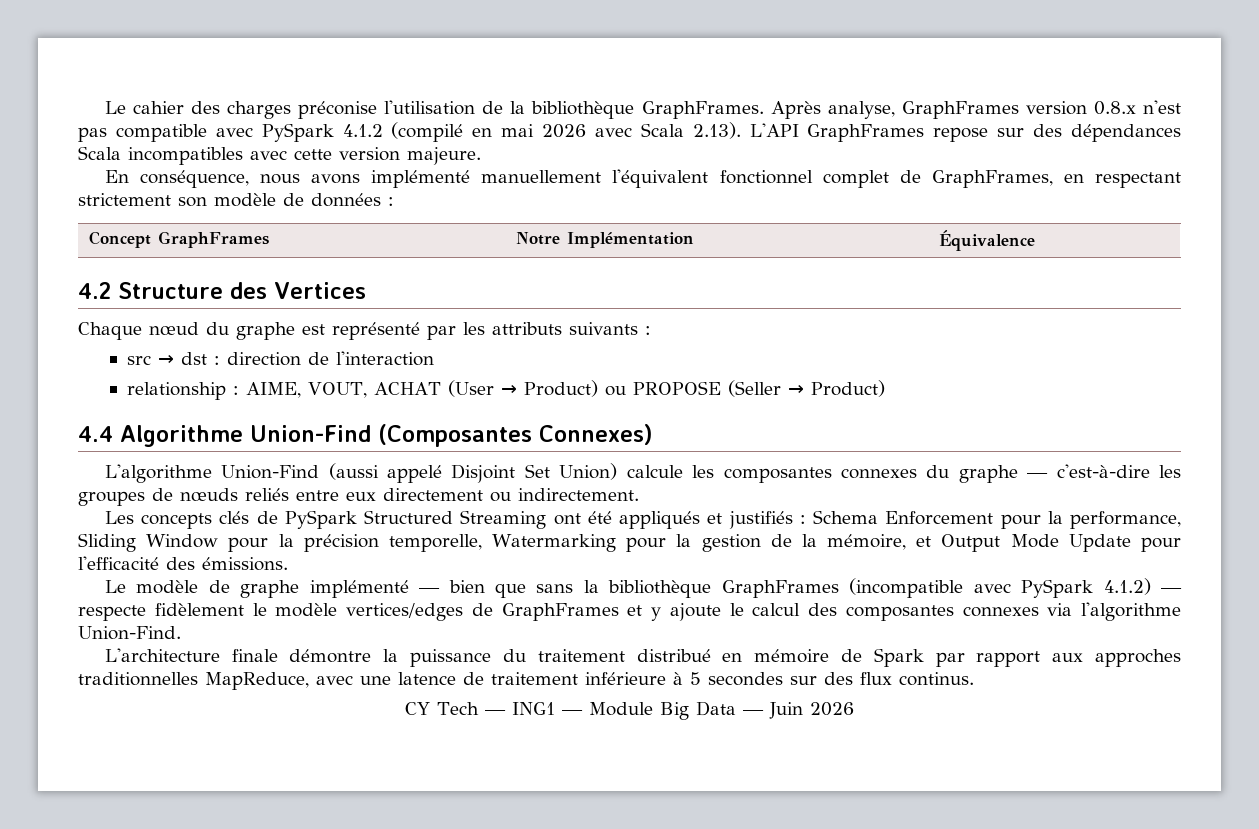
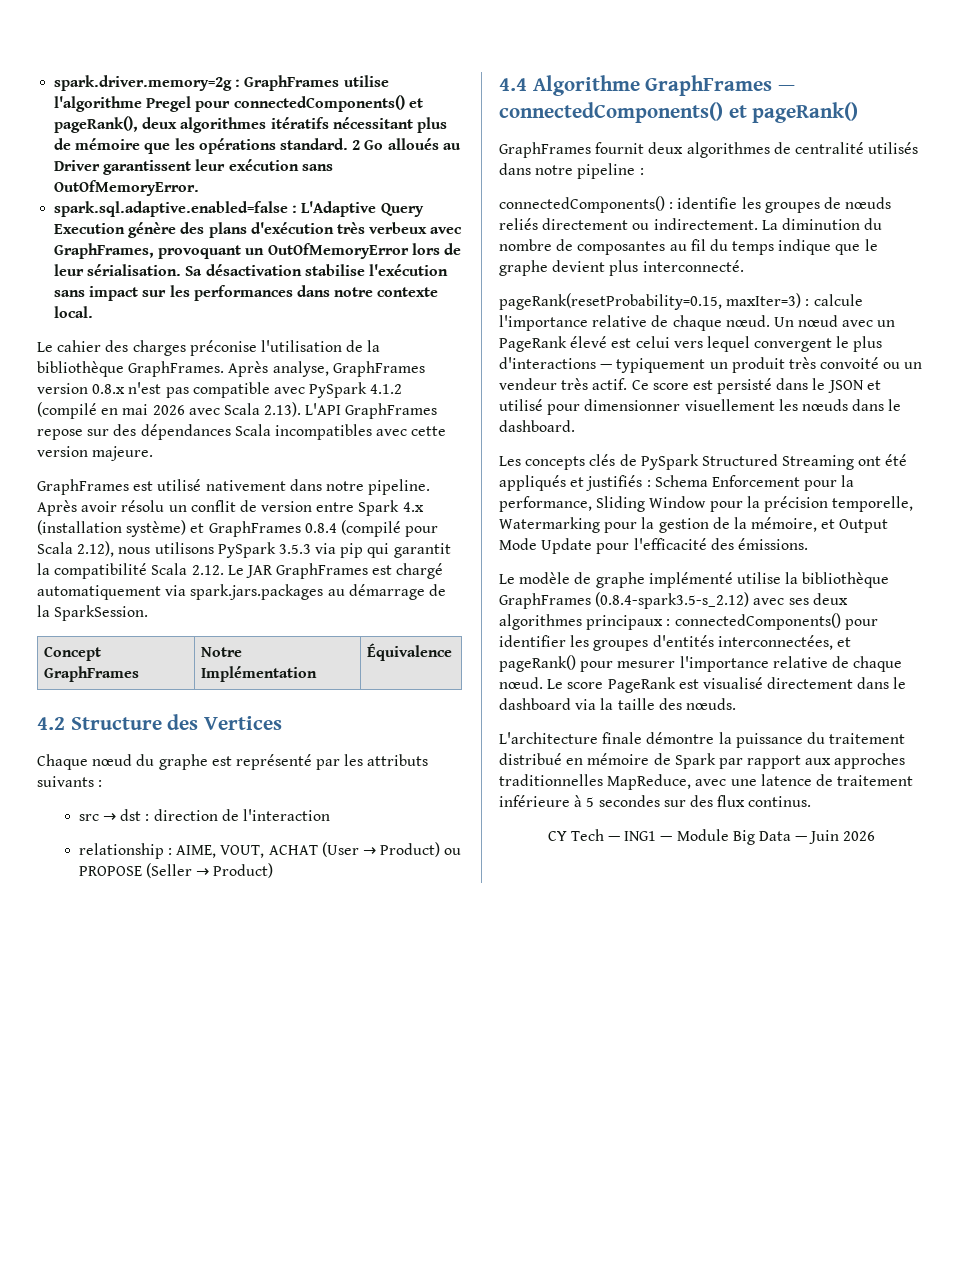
+ spark.driver.memory=2g : GraphFrames utilise l'algorithme Pregel pour connectedComponents() et pageRank(), deux algorithmes itératifs nécessitant plus de mémoire que les opérations standard. 2 Go alloués au Driver garantissent leur exécution sans OutOfMemoryError.
+ spark.sql.adaptive.enabled=false : L'Adaptive Query Execution génère des plans d'exécution très verbeux avec GraphFrames, provoquant un OutOfMemoryError lors de leur sérialisation. Sa désactivation stabilise l'exécution sans impact sur les performances dans notre contexte local.
- En conséquence, nous avons implémenté manuellement l'équivalent fonctionnel complet de GraphFrames, en respectant strictement son modèle de données :
+ GraphFrames est utilisé nativement dans notre pipeline. Après avoir résolu un conflit de version entre Spark 4.x (installation système) et GraphFrames 0.8.4 (compilé pour Scala 2.12), nous utilisons PySpark 3.5.3 via pip qui garantit la compatibilité Scala 2.12. Le JAR GraphFrames est chargé automatiquement via spark.jars.packages au démarrage de la SparkSession.
- 4.4 Algorithme Union-Find (Composantes Connexes)
- L'algorithme Union-Find (aussi appelé Disjoint Set Union) calcule les composantes connexes du graphe — c'est-à-dire les groupes de nœuds reliés entre eux directement ou indirectement.
+ 4.4 Algorithme GraphFrames — connectedComponents() et pageRank()
+ GraphFrames fournit deux algorithmes de centralité utilisés dans notre pipeline :
+ connectedComponents() : identifie les groupes de nœuds reliés directement ou indirectement. La diminution du nombre de composantes au fil du temps indique que le graphe devient plus interconnecté.
+ pageRank(resetProbability=0.15, maxIter=3) : calcule l'importance relative de chaque nœud. Un nœud avec un PageRank élevé est celui vers lequel convergent le plus d'interactions — typiquement un produit très convoité ou un vendeur très actif. Ce score est persisté dans le JSON et utilisé pour dimensionner visuellement les nœuds dans le dashboard.
- Le modèle de graphe implémenté — bien que sans la bibliothèque GraphFrames (incompatible avec PySpark 4.1.2) — respecte fidèlement le modèle vertices/edges de GraphFrames et y ajoute le calcul des composantes connexes via l'algorithme Union-Find.
+ Le modèle de graphe implémenté utilise la bibliothèque GraphFrames (0.8.4-spark3.5-s_2.12) avec ses deux algorithmes principaux : connectedComponents() pour identifier les groupes d'entités interconnectées, et pageRank() pour mesurer l'importance relative de chaque nœud. Le score PageRank est visualisé directement dans le dashboard via la taille des nœuds.

